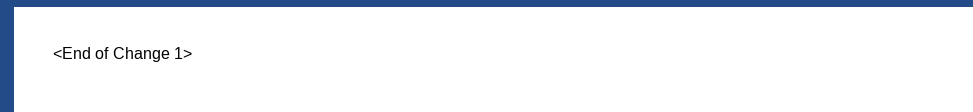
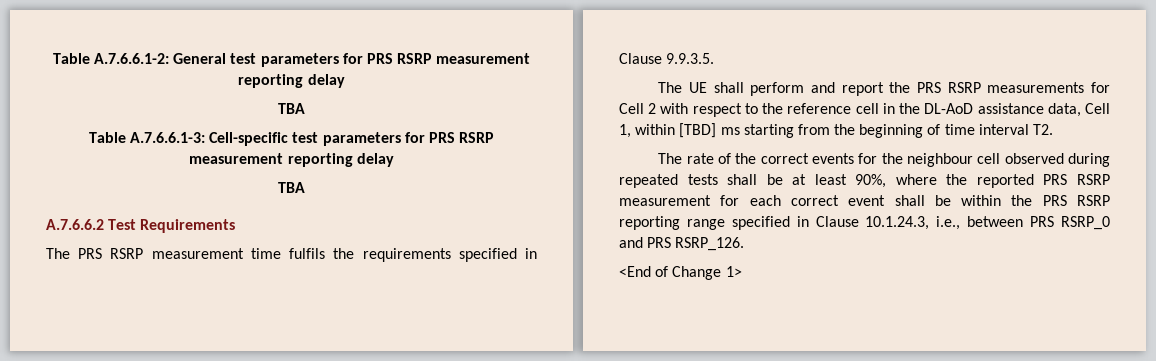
+ Table A.7.6.6.1-2: General test parameters for PRS RSRP measurement reporting delay
+ TBA
+ Table A.7.6.6.1-3: Cell-specific test parameters for PRS RSRP measurement reporting delay
+ TBA
+ A.7.6.6.2 Test Requirements
+ The PRS RSRP measurement time fulfils the requirements specified in Clause 9.9.3.5.
+ The UE shall perform and report the PRS RSRP measurements for Cell 2 with respect to the reference cell in the DL-AoD assistance data, Cell 1, within [TBD] ms starting from the beginning of time interval T2.
+ The rate of the correct events for the neighbour cell observed during repeated tests shall be at least 90%, where the reported PRS RSRP measurement for each correct event shall be within the PRS RSRP reporting range specified in Clause 10.1.24.3, i.e., between PRS RSRP_0 and PRS RSRP_126.

